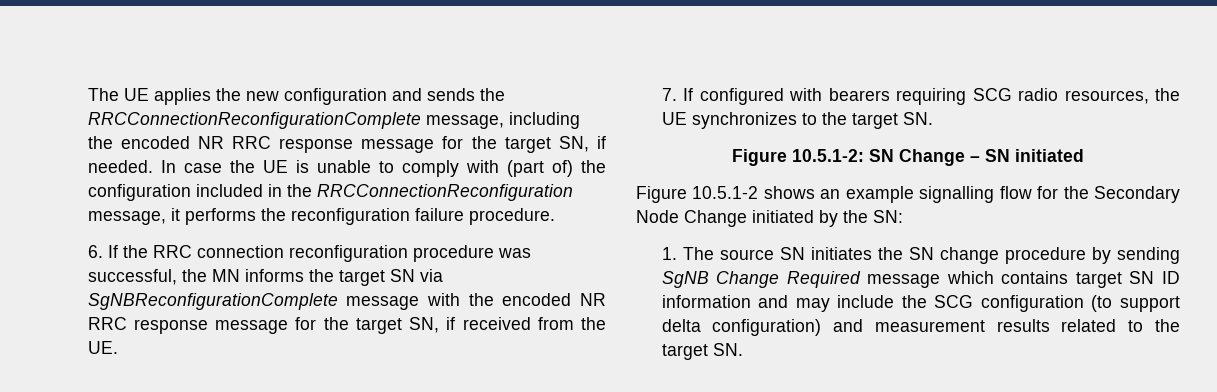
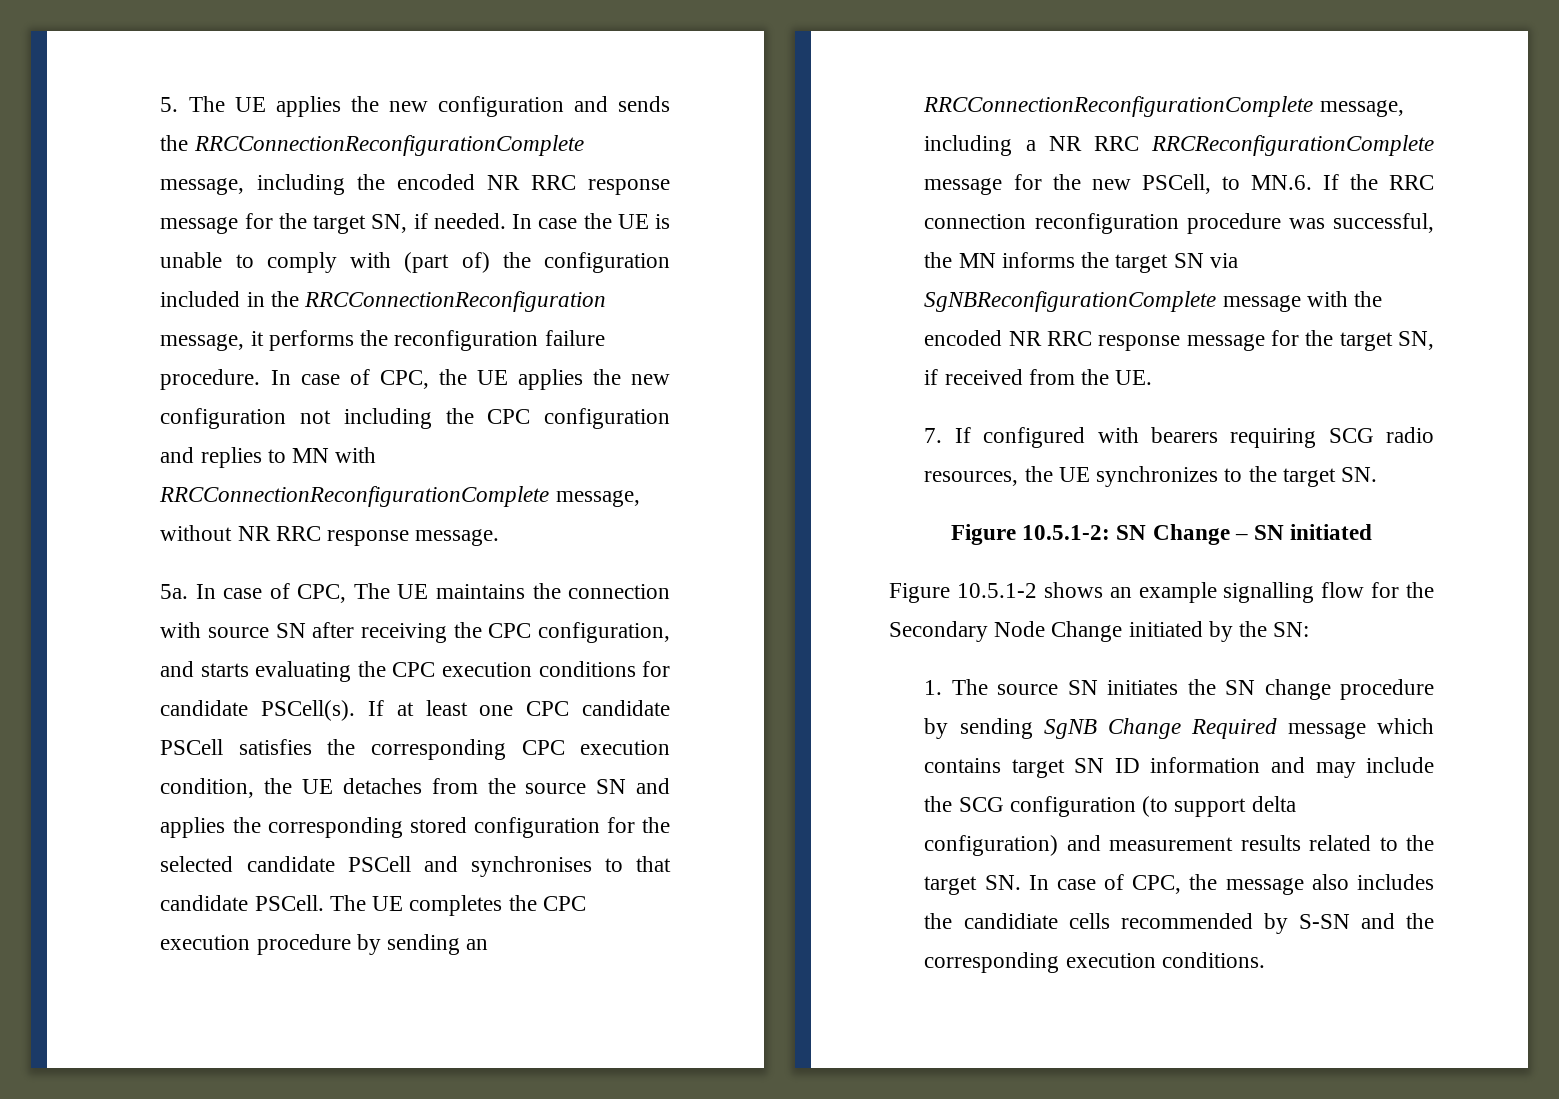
- The UE applies the new configuration and sends the RRCConnectionReconfigurationComplete message, including the encoded NR RRC response message for the target SN, if needed.
+ 5. The UE applies the new configuration and sends the RRCConnectionReconfigurationComplete message, including the encoded NR RRC response message for the target SN, if needed.
- In case the UE is unable to comply with (part of) the configuration included in the RRCConnectionReconfiguration message, it performs the reconfiguration failure procedure.
- 6. If the RRC connection reconfiguration procedure was successful, the MN informs the target SN via SgNBReconfigurationComplete message with the encoded NR RRC response message for the target SN, if received from the UE.
+ In case the UE is unable to comply with (part of) the configuration included in the RRCConnectionReconfiguration message, it performs the reconfiguration failure procedure. In case of CPC, the UE applies the new configuration not including the CPC configuration and replies to MN with RRCConnectionReconfigurationComplete message, without NR RRC response message.
+ 5a. In case of CPC, The UE maintains the connection with source SN after receiving the CPC configuration, and starts evaluating the CPC execution conditions for candidate PSCell(s). If at least one CPC candidate PSCell satisfies the corresponding CPC execution condition, the UE detaches from the source SN and applies the corresponding stored configuration for the selected candidate PSCell and synchronises to that candidate PSCell. The UE completes the CPC execution procedure by sending an RRCConnectionReconfigurationComplete message, including a NR RRC RRCReconfigurationComplete message for the new PSCell, to MN.6. If the RRC connection reconfiguration procedure was successful, the MN informs the target SN via SgNBReconfigurationComplete message with the encoded NR RRC response message for the target SN, if received from the UE.
- 1. The source SN initiates the SN change procedure by sending SgNB Change Required message which contains target SN ID information and may include the SCG configuration (to support delta configuration) and measurement results related to the target SN.
+ 1. The source SN initiates the SN change procedure by sending SgNB Change Required message which contains target SN ID information and may include the SCG configuration (to support delta configuration) and measurement results related to the target SN. In case of CPC, the message also includes the candidiate cells recommended by S-SN and the corresponding execution conditions.

